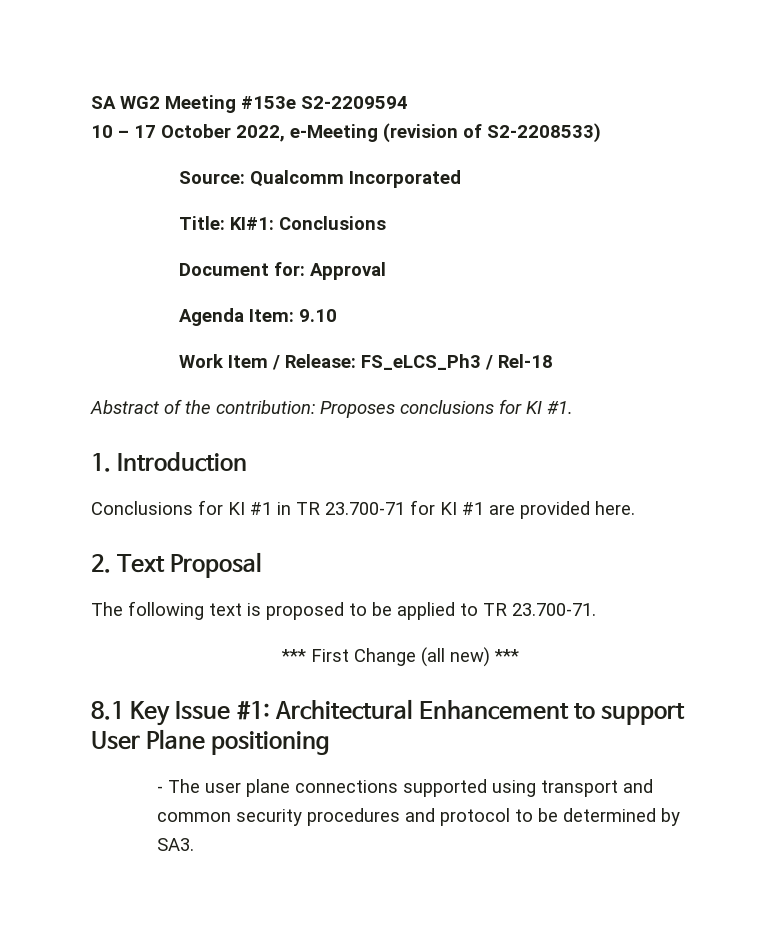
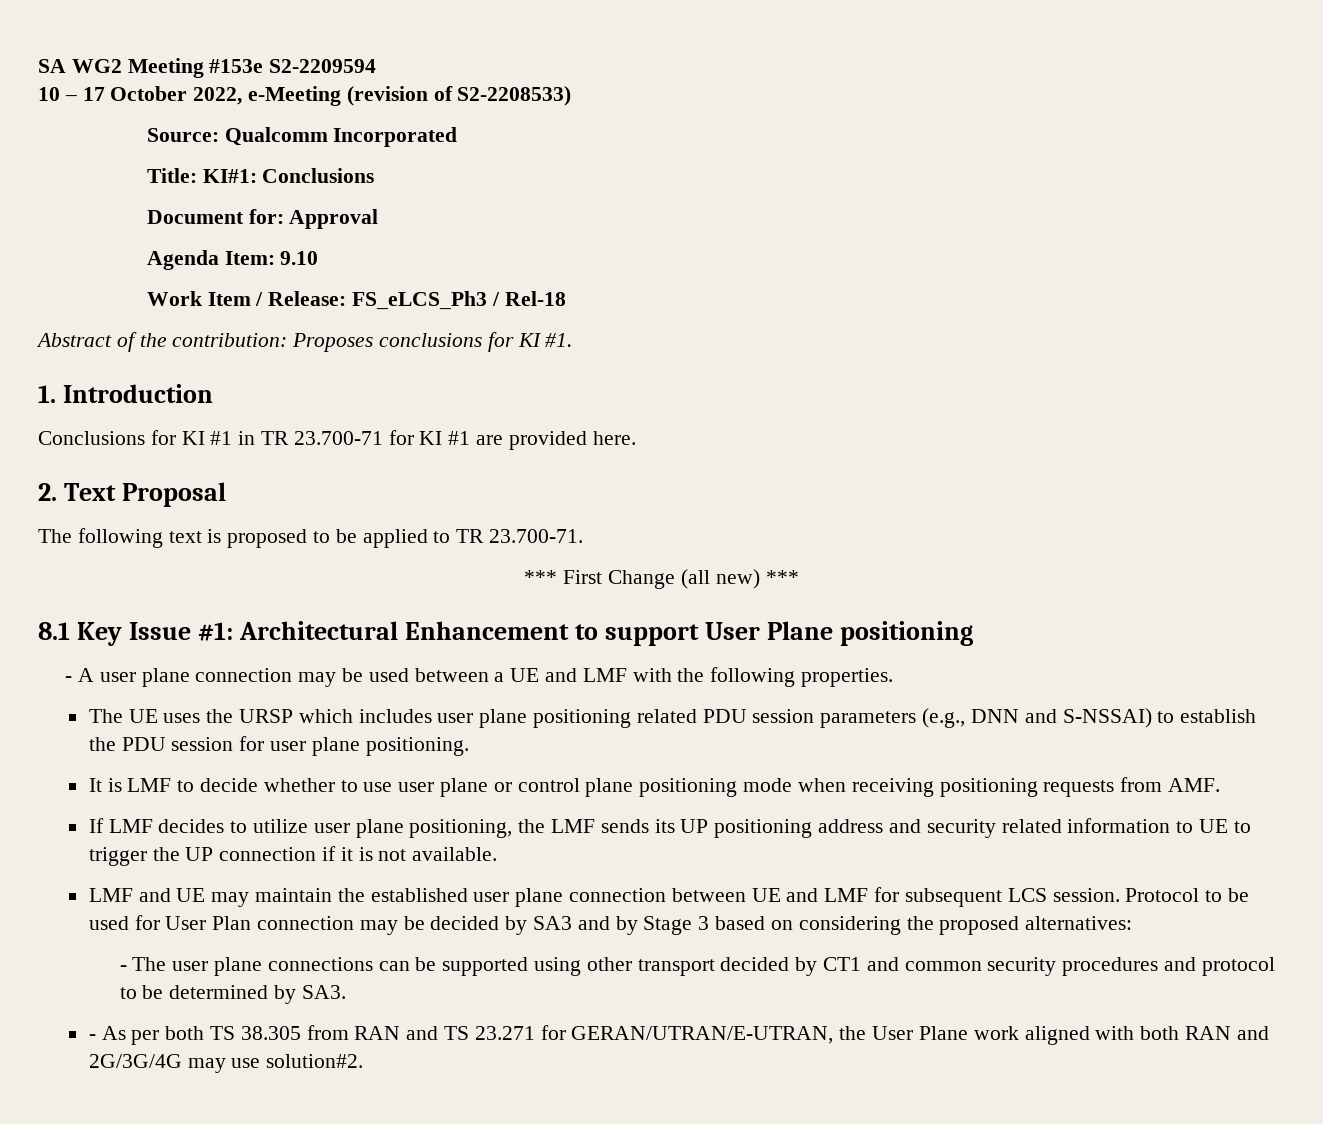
+ - A user plane connection may be used between a UE and LMF with the following properties.
+ The UE uses the URSP which includes user plane positioning related PDU session parameters (e.g., DNN and S-NSSAI) to establish the PDU session for user plane positioning.
+ It is LMF to decide whether to use user plane or control plane positioning mode when receiving positioning requests from AMF.
+ If LMF decides to utilize user plane positioning, the LMF sends its UP positioning address and security related information to UE to trigger the UP connection if it is not available.
+ LMF and UE may maintain the established user plane connection between UE and LMF for subsequent LCS session. Protocol to be used for User Plan connection may be decided by SA3 and by Stage 3 based on considering the proposed alternatives:
- - The user plane connections supported using transport and common security procedures and protocol to be determined by SA3.
+ - The user plane connections can be supported using other transport decided by CT1 and common security procedures and protocol to be determined by SA3.
+ - As per both TS 38.305 from RAN and TS 23.271 for GERAN/UTRAN/E-UTRAN, the User Plane work aligned with both RAN and 2G/3G/4G may use solution#2.

